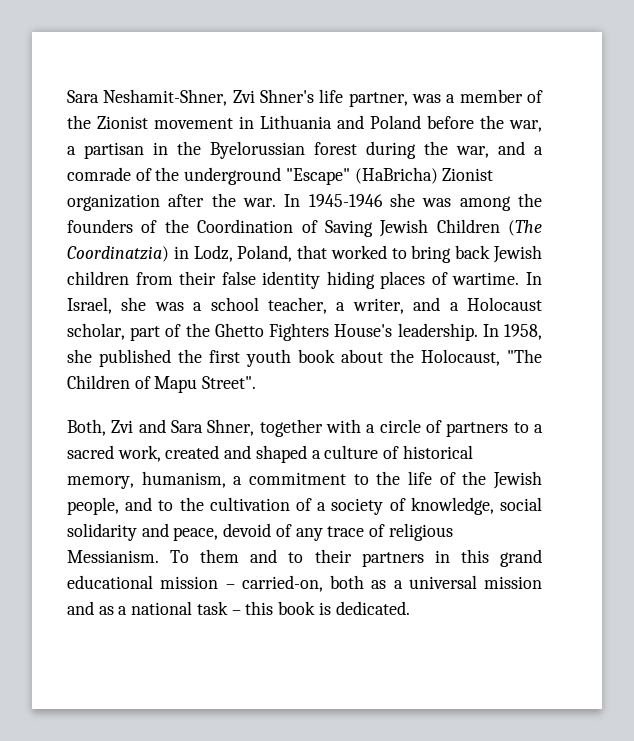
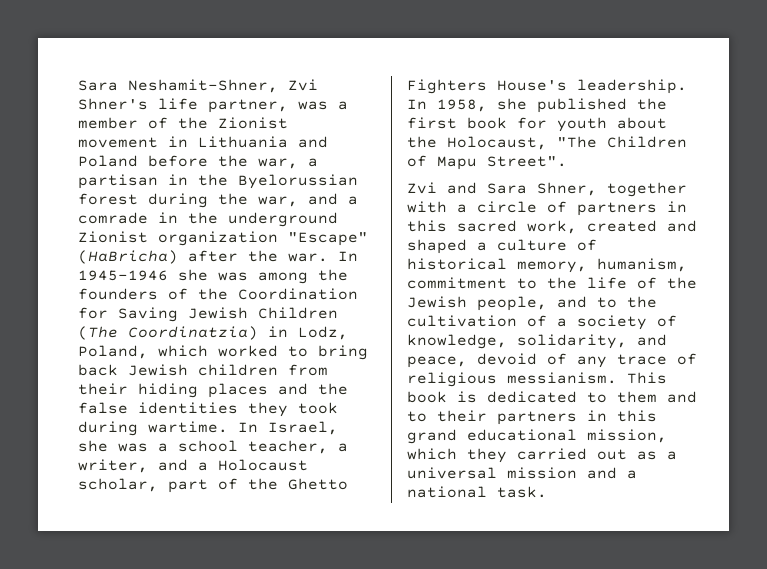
- Sara Neshamit-Shner, Zvi Shner's life partner, was a member of the Zionist movement in Lithuania and Poland before the war, a partisan in the Byelorussian forest during the war, and a comrade of the underground "Escape" (HaBricha) Zionist organization after the war.
+ Sara Neshamit-Shner, Zvi Shner's life partner, was a member of the Zionist movement in Lithuania and Poland before the war, a partisan in the Byelorussian forest during the war, and a comrade in the underground Zionist organization "Escape" (HaBricha) after the war.
- In 1945-1946 she was among the founders of the Coordination of Saving Jewish Children (The Coordinatzia) in Lodz, Poland, that worked to bring back Jewish children from their false identity hiding places of wartime.
+ In 1945-1946 she was among the founders of the Coordination for Saving Jewish Children (The Coordinatzia) in Lodz, Poland, which worked to bring back Jewish children from their hiding places and the false identities they took during wartime.
- In 1958, she published the first youth book about the Holocaust, "The Children of Mapu Street".
+ In 1958, she published the first book for youth about the Holocaust, "The Children of Mapu Street".
- Both, Zvi and Sara Shner, together with a circle of partners to a sacred work, created and shaped a culture of historical memory, humanism, a commitment to the life of the Jewish people, and to the cultivation of a society of knowledge, social solidarity and peace, devoid of any trace of religious Messianism. To them and to their partners in this grand educational mission – carried-on, both as a universal mission and as a national task – this book is dedicated.
+ Zvi and Sara Shner, together with a circle of partners in this sacred work, created and shaped a culture of historical memory, humanism, commitment to the life of the Jewish people, and to the cultivation of a society of knowledge, solidarity, and peace, devoid of any trace of religious messianism. This book is dedicated to them and to their partners in this grand educational mission, which they carried out as a universal mission and a national task.

